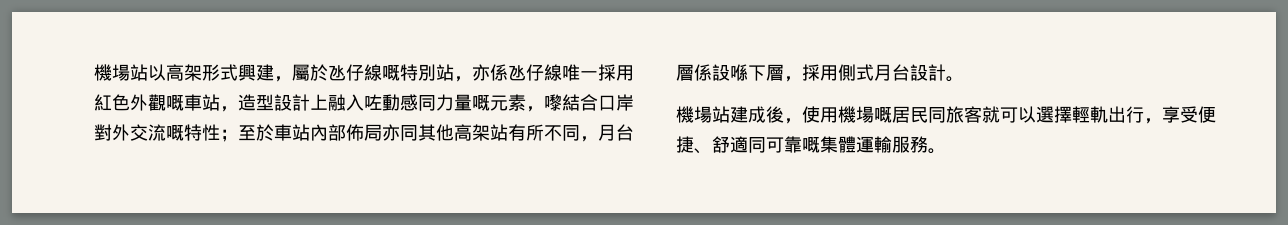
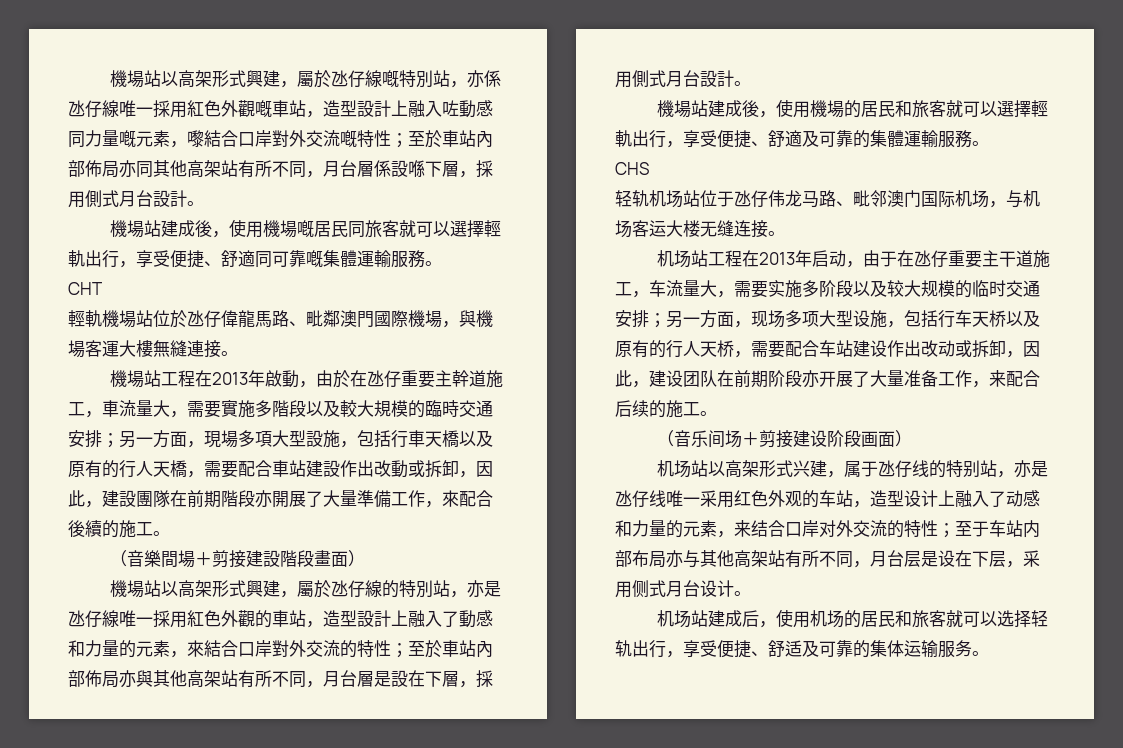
+ CHT
+ 輕軌機場站位於氹仔偉龍馬路、毗鄰澳門國際機場，與機場客運大樓無縫連接。
+ 機場站工程在2013年啟動，由於在氹仔重要主幹道施工，車流量大，需要實施多階段以及較大規模的臨時交通安排；另一方面，現場多項大型設施，包括行車天橋以及原有的行人天橋，需要配合車站建設作出改動或拆卸，因此，建設團隊在前期階段亦開展了大量準備工作，來配合後續的施工。
+ （音樂間場＋剪接建設階段畫面）
+ 機場站以高架形式興建，屬於氹仔線的特別站，亦是氹仔線唯一採用紅色外觀的車站，造型設計上融入了動感和力量的元素，來結合口岸對外交流的特性；至於車站內部佈局亦與其他高架站有所不同，月台層是設在下層，採用側式月台設計。
+ 機場站建成後，使用機場的居民和旅客就可以選擇輕軌出行，享受便捷、舒適及可靠的集體運輸服務。
+ CHS
+ 轻轨机场站位于氹仔伟龙马路、毗邻澳门国际机场，与机场客运大楼无缝连接。
+ 机场站工程在2013年启动，由于在氹仔重要主干道施工，车流量大，需要实施多阶段以及较大规模的临时交通安排；另一方面，现场多项大型设施，包括行车天桥以及原有的行人天桥，需要配合车站建设作出改动或拆卸，因此，建设团队在前期阶段亦开展了大量准备工作，来配合后续的施工。
+ （音乐间场＋剪接建设阶段画面）
+ 机场站以高架形式兴建，属于氹仔线的特别站，亦是氹仔线唯一采用红色外观的车站，造型设计上融入了动感和力量的元素，来结合口岸对外交流的特性；至于车站内部布局亦与其他高架站有所不同，月台层是设在下层，采用侧式月台设计。
+ 机场站建成后，使用机场的居民和旅客就可以选择轻轨出行，享受便捷、舒适及可靠的集体运输服务。

